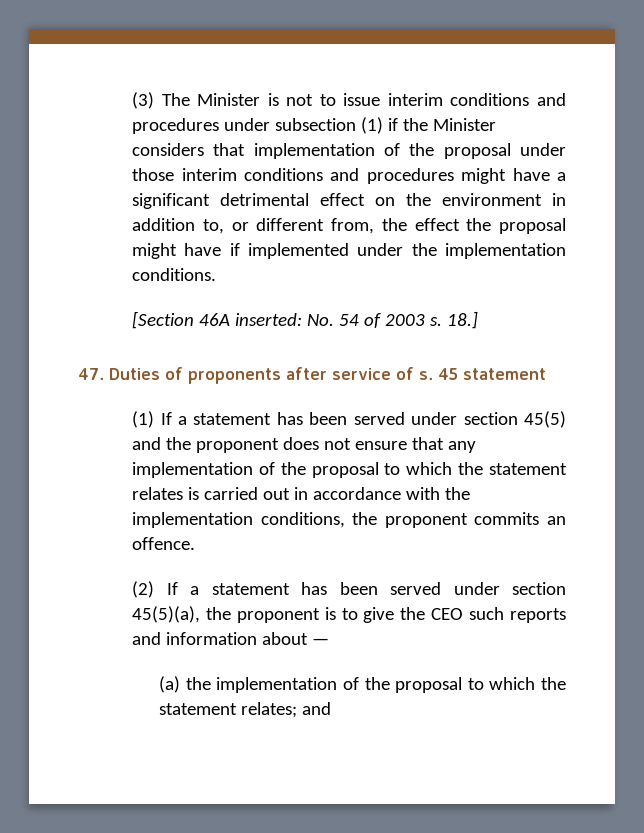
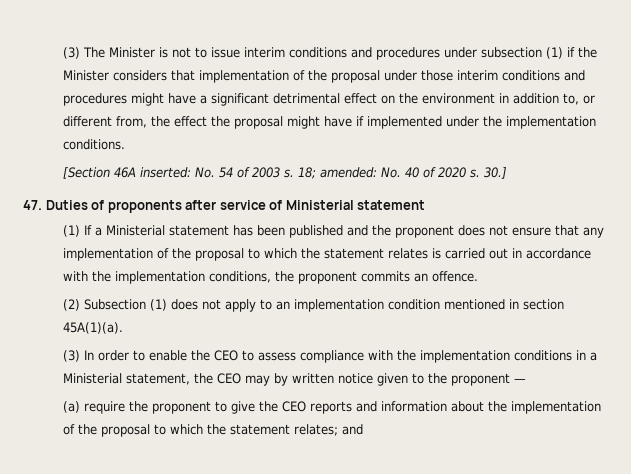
- 18.]
+ 18; amended: No. 40 of 2020 s. 30.]
- 47. Duties of proponents after service of s. 45 statement
+ 47. Duties of proponents after service of Ministerial statement
- (1) If a statement has been served under section 45(5) and the proponent does not ensure that any implementation of the proposal to which the statement relates is carried out in accordance with the implementation conditions, the proponent commits an offence.
+ (1) If a Ministerial statement has been published and the proponent does not ensure that any implementation of the proposal to which the statement relates is carried out in accordance with the implementation conditions, the proponent commits an offence.
- (2) If a statement has been served under section 45(5)(a), the proponent is to give the CEO such reports and information about —
- (a) the implementation of the proposal to which the statement relates; and
+ (2) Subsection (1) does not apply to an implementation condition mentioned in section 45A(1)(a).
+ (3) In order to enable the CEO to assess compliance with the implementation conditions in a Ministerial statement, the CEO may by written notice given to the proponent —
+ (a) require the proponent to give the CEO reports and information about the implementation of the proposal to which the statement relates; and

